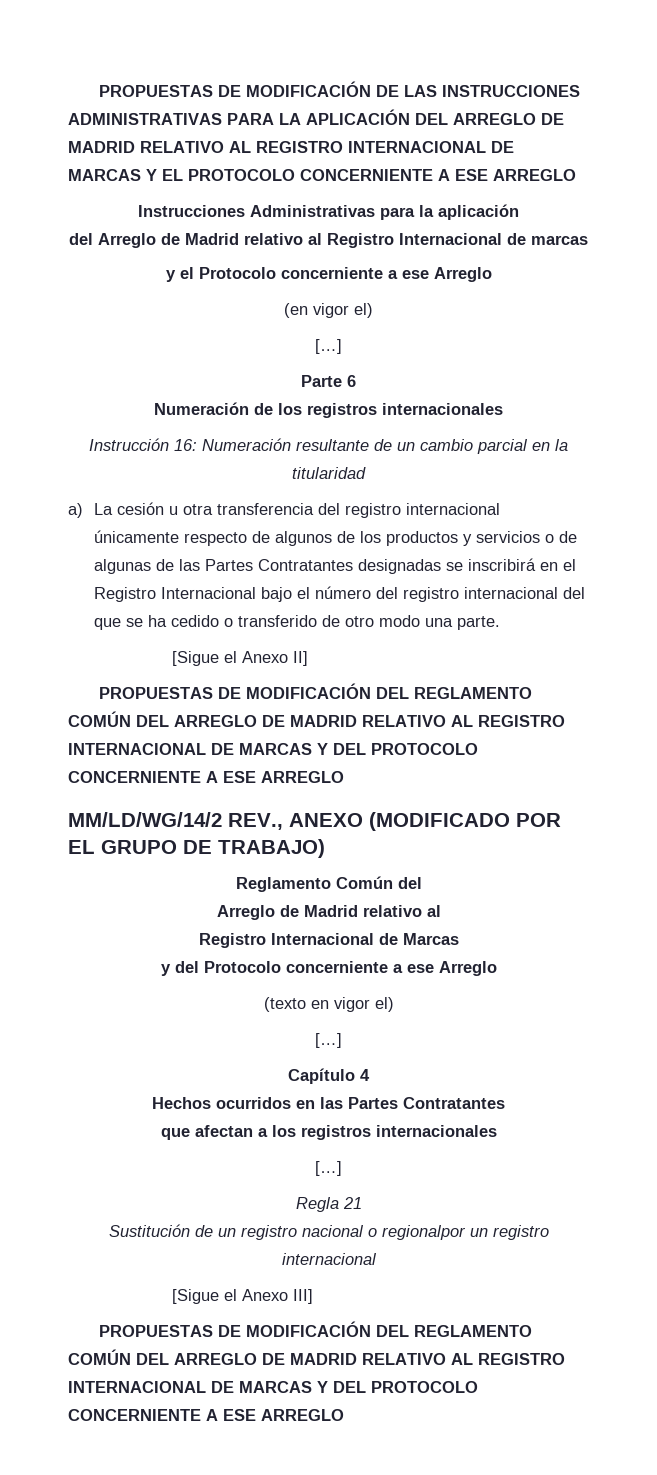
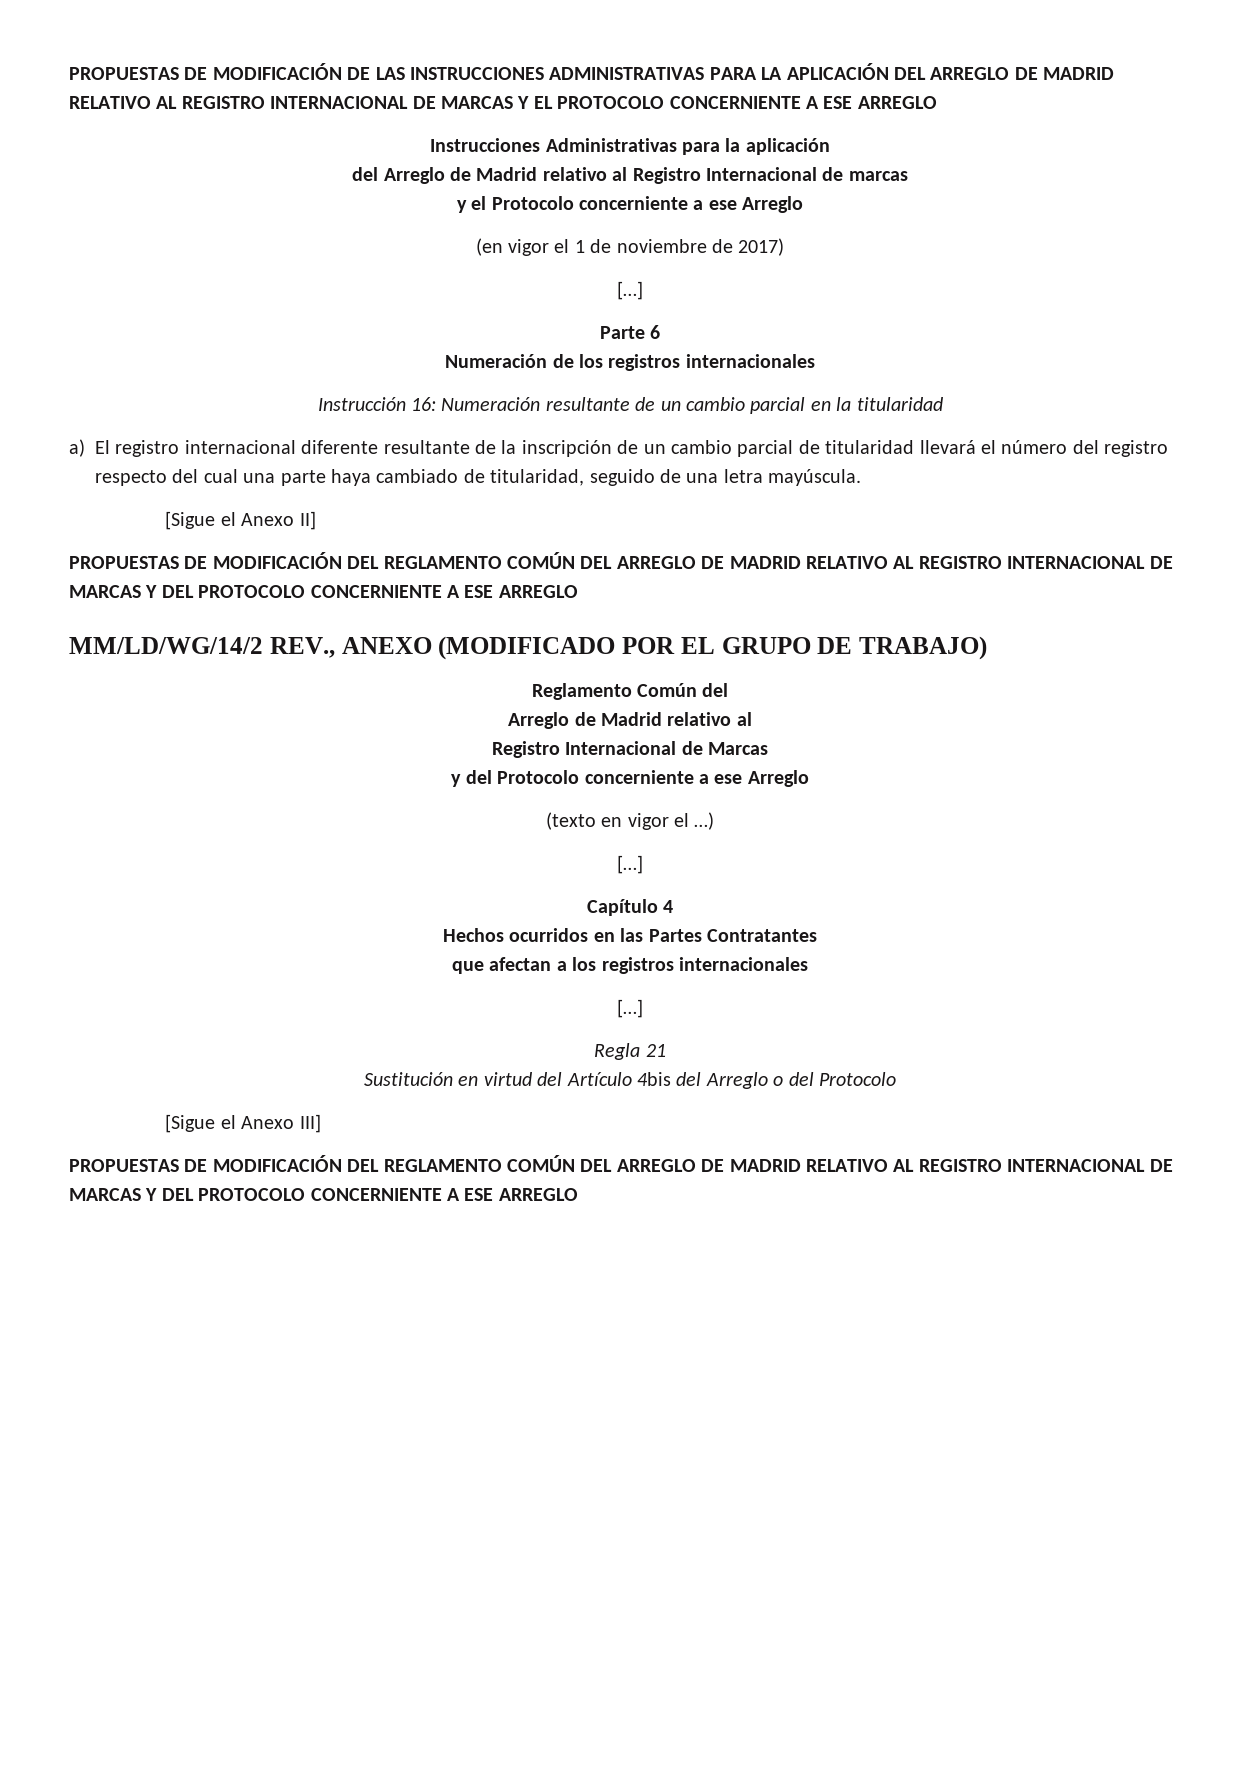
- (en vigor el)
+ (en vigor el 1 de noviembre de 2017)
- a) La cesión u otra transferencia del registro internacional únicamente respecto de algunos de los productos y servicios o de algunas de las Partes Contratantes designadas se inscribirá en el Registro Internacional bajo el número del registro internacional del que se ha cedido o transferido de otro modo una parte.
+ a) El registro internacional diferente resultante de la inscripción de un cambio parcial de titularidad llevará el número del registro respecto del cual una parte haya cambiado de titularidad, seguido de una letra mayúscula.
- (texto en vigor el)
+ (texto en vigor el …)
- Sustitución de un registro nacional o regionalpor un registro internacional
+ Sustitución en virtud del Artículo 4bis del Arreglo o del Protocolo

